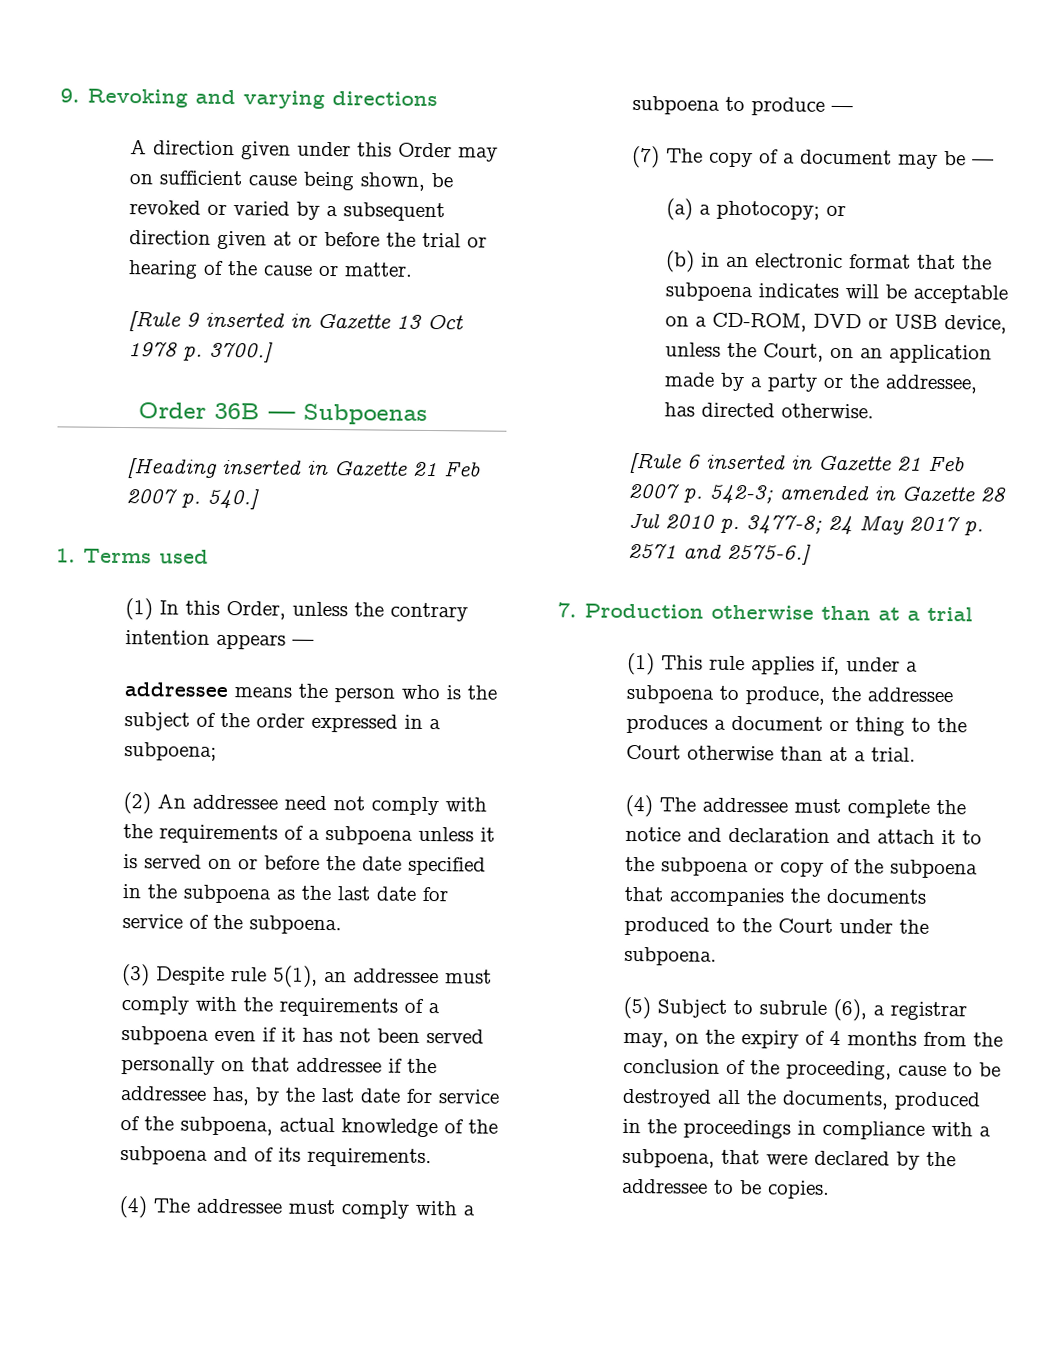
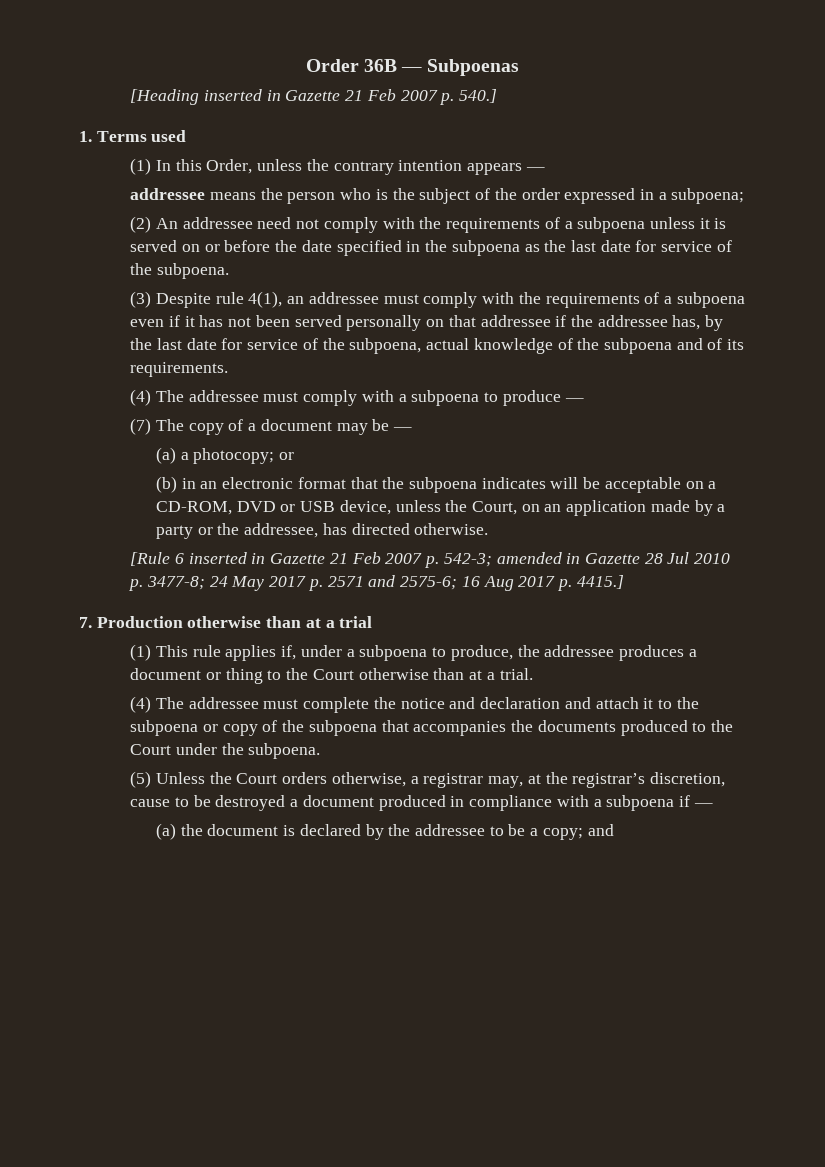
- 9. Revoking and varying directions
- A direction given under this Order may on sufficient cause being shown, be revoked or varied by a subsequent direction given at or before the trial or hearing of the cause or matter.
- [Rule 9 inserted in Gazette 13 Oct 1978 p. 3700.]
- (3) Despite rule 5(1), an addressee must comply with the requirements of a subpoena even if it has not been served personally on that addressee if the addressee has, by the last date for service of the subpoena, actual knowledge of the subpoena and of its requirements.
+ (3) Despite rule 4(1), an addressee must comply with the requirements of a subpoena even if it has not been served personally on that addressee if the addressee has, by the last date for service of the subpoena, actual knowledge of the subpoena and of its requirements.
- [Rule 6 inserted in Gazette 21 Feb 2007 p. 542-3; amended in Gazette 28 Jul 2010 p. 3477-8; 24 May 2017 p. 2571 and 2575-6.]
+ [Rule 6 inserted in Gazette 21 Feb 2007 p. 542-3; amended in Gazette 28 Jul 2010 p. 3477-8; 24 May 2017 p. 2571 and 2575-6; 16 Aug 2017 p. 4415.]
- (5) Subject to subrule (6), a registrar may, on the expiry of 4 months from the conclusion of the proceeding, cause to be destroyed all the documents, produced in the proceedings in compliance with a subpoena, that were declared by the addressee to be copies.
+ (5) Unless the Court orders otherwise, a registrar may, at the registrar’s discretion, cause to be destroyed a document produced in compliance with a subpoena if —
+ (a) the document is declared by the addressee to be a copy; and

